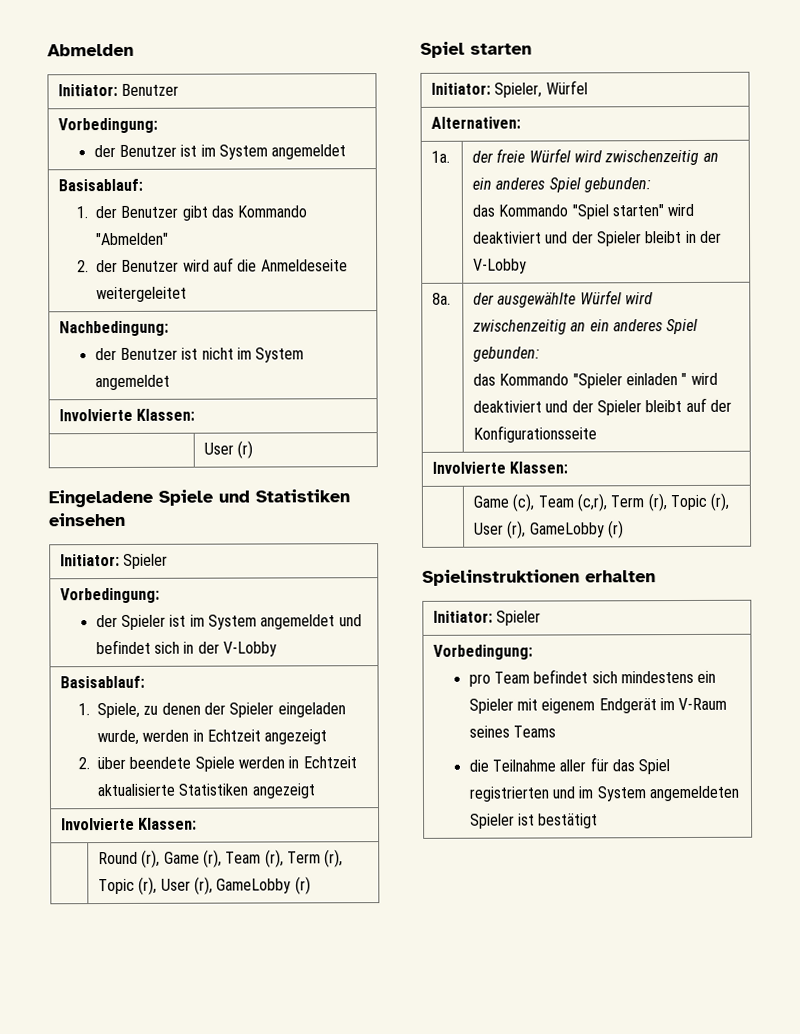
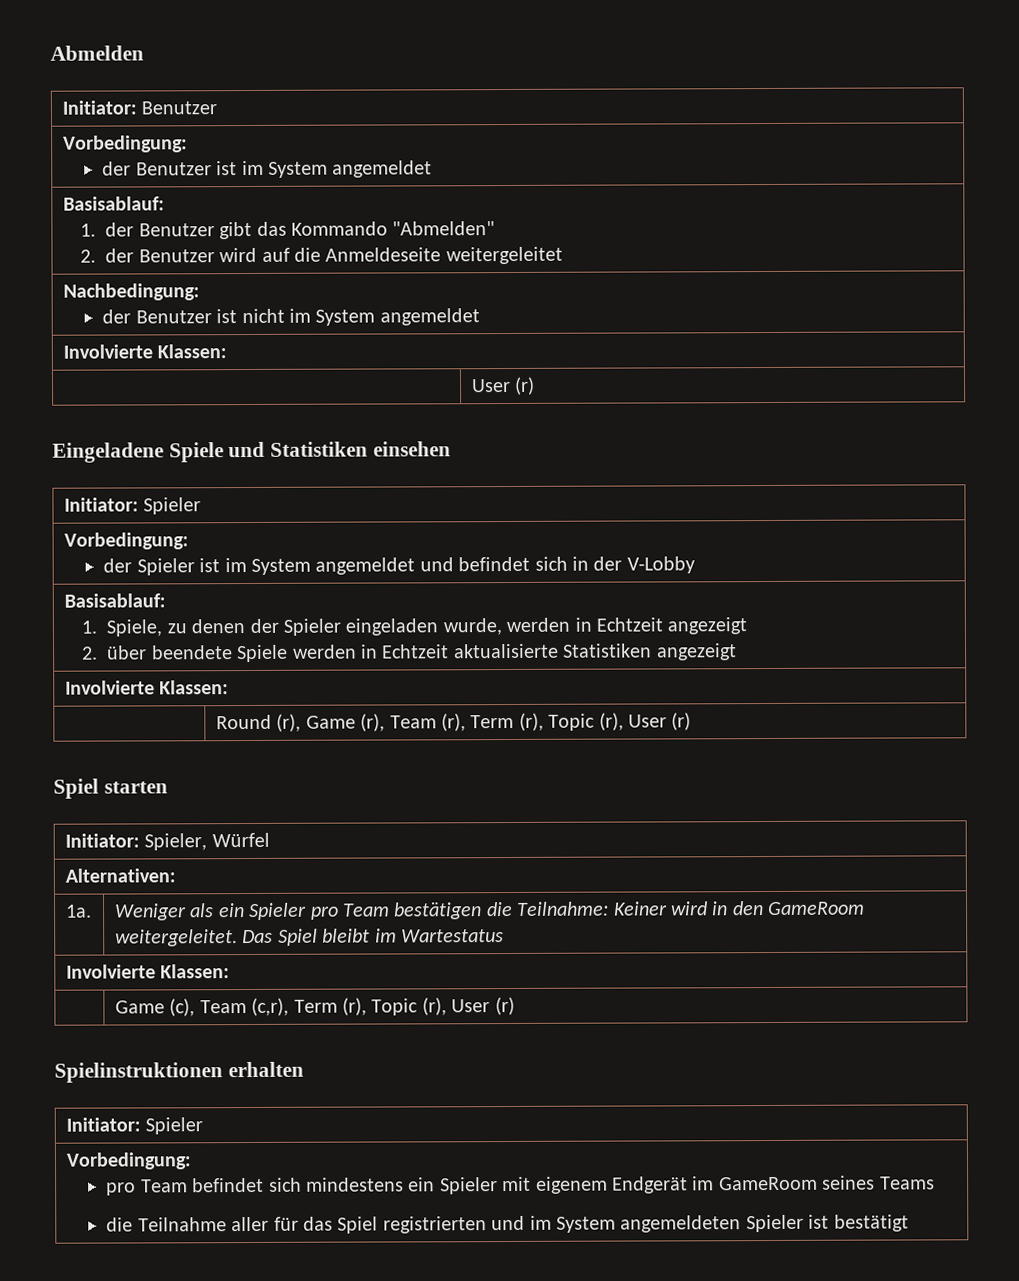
- | Round (r), Game (r), Team (r), Term (r), Topic (r), User (r), GameLobby (r)
+ | Round (r), Game (r), Team (r), Term (r), Topic (r), User (r)
- 1a. | der freie Würfel wird zwischenzeitig an ein anderes Spiel gebunden:
- das Kommando "Spiel starten" wird deaktiviert und der Spieler bleibt in der V-Lobby
- 8a. | der ausgewählte Würfel wird zwischenzeitig an ein anderes Spiel gebunden:
- das Kommando "Spieler einladen " wird deaktiviert und der Spieler bleibt auf der Konfigurationsseite
+ 1a. | Weniger als ein Spieler pro Team bestätigen die Teilnahme: Keiner wird in den GameRoom weitergeleitet. Das Spiel bleibt im Wartestatus
- | Game (c), Team (c,r), Term (r), Topic (r), User (r), GameLobby (r)
+ | Game (c), Team (c,r), Term (r), Topic (r), User (r)
  Spielinstruktionen erhalten
  Initiator: Spieler
  Vorbedingung:
- pro Team befindet sich mindestens ein Spieler mit eigenem Endgerät im V-Raum seines Teams
+ pro Team befindet sich mindestens ein Spieler mit eigenem Endgerät im GameRoom seines Teams

